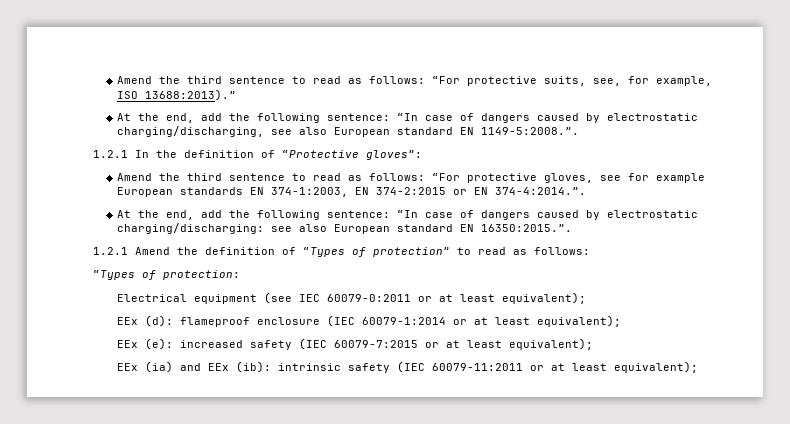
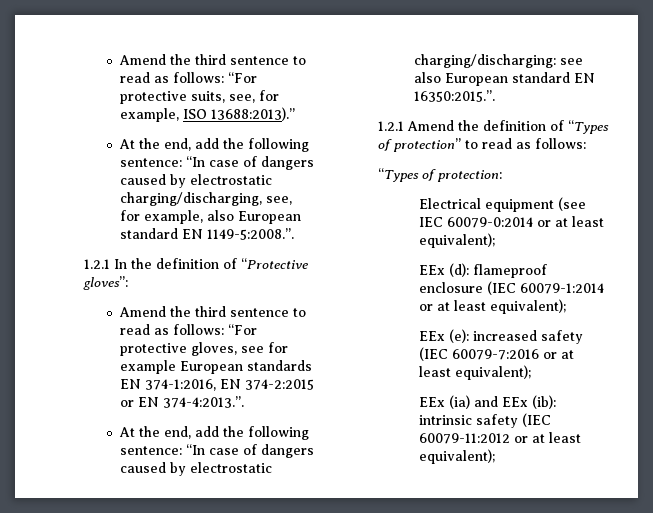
- At the end, add the following sentence: “In case of dangers caused by electrostatic charging/discharging, see also European standard EN 1149-5:2008.”.
+ At the end, add the following sentence: “In case of dangers caused by electrostatic charging/discharging, see, for example, also European standard EN 1149-5:2008.”.
- Amend the third sentence to read as follows: “For protective gloves, see for example European standards EN 374-1:2003, EN 374-2:2015 or EN 374-4:2014.”.
+ Amend the third sentence to read as follows: “For protective gloves, see for example European standards EN 374-1:2016, EN 374-2:2015 or EN 374-4:2013.”.
- Electrical equipment (see IEC 60079-0:2011 or at least equivalent);
+ Electrical equipment (see IEC 60079-0:2014 or at least equivalent);
- EEx (e): increased safety (IEC 60079-7:2015 or at least equivalent);
+ EEx (e): increased safety (IEC 60079-7:2016 or at least equivalent);
- EEx (ia) and EEx (ib): intrinsic safety (IEC 60079-11:2011 or at least equivalent);
+ EEx (ia) and EEx (ib): intrinsic safety (IEC 60079-11:2012 or at least equivalent);

